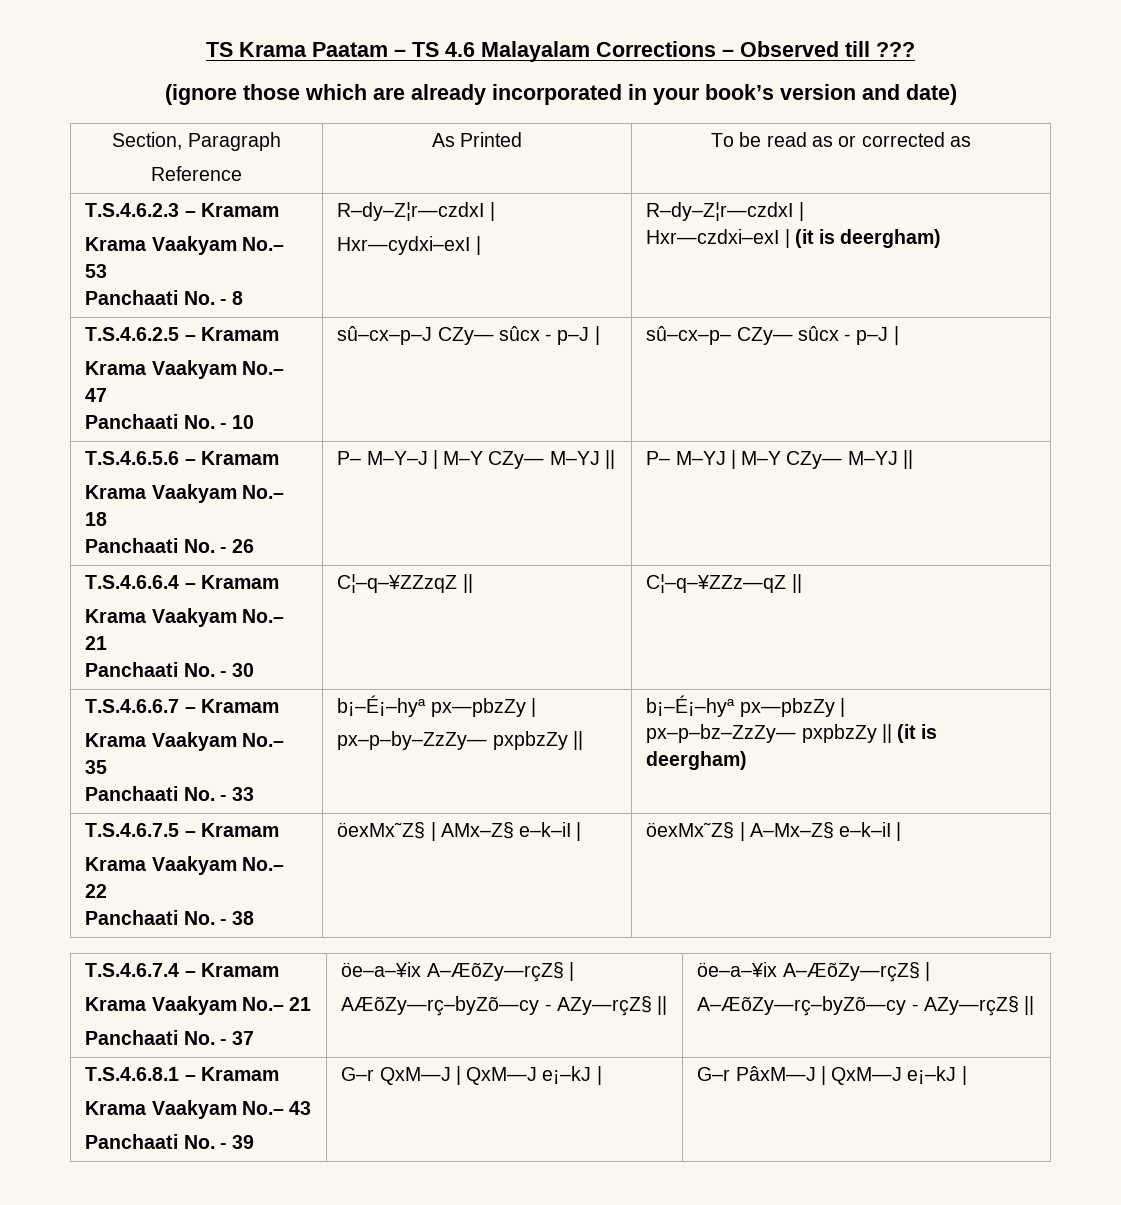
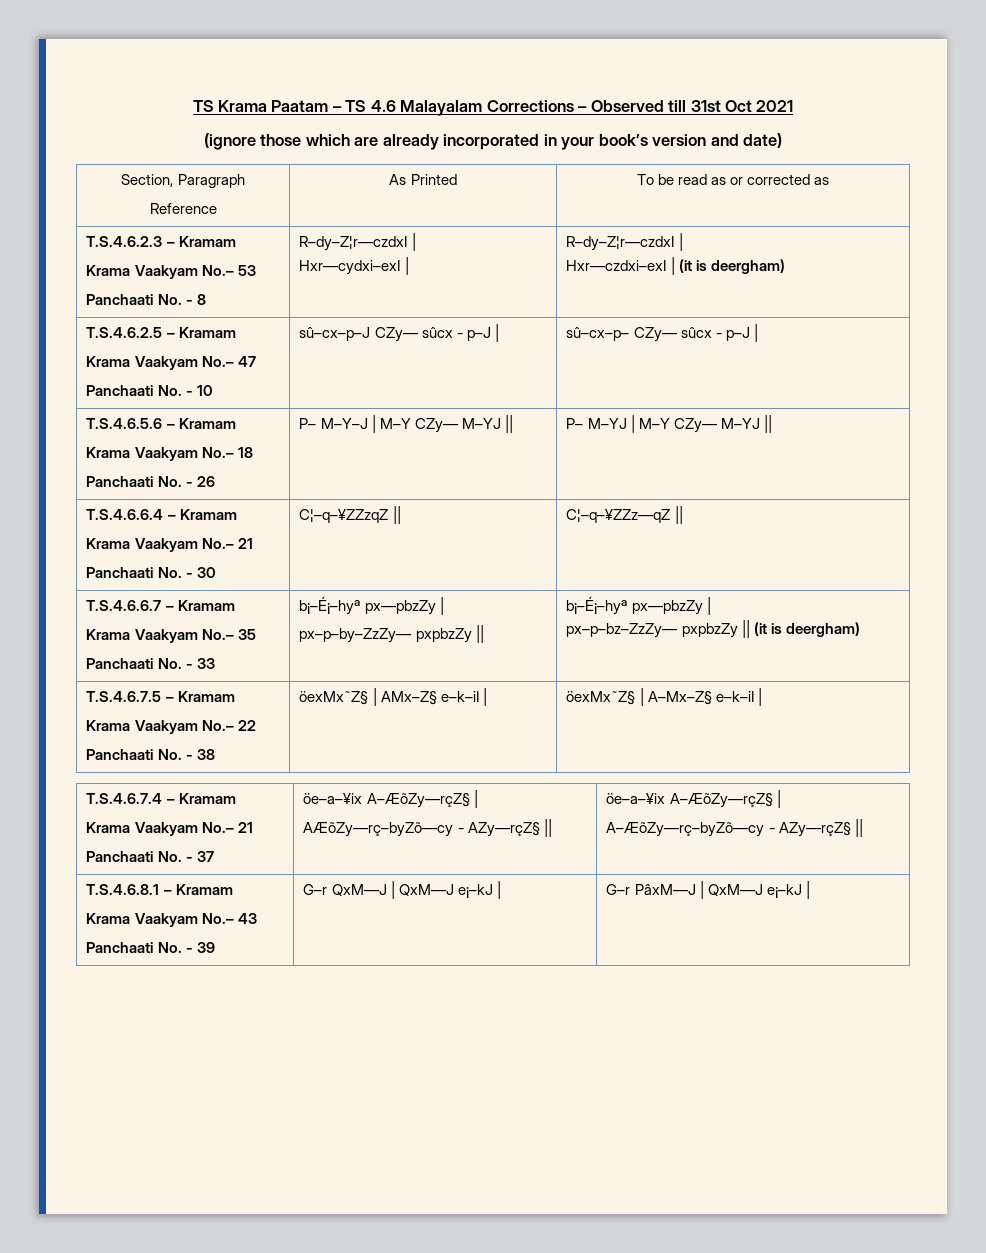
- TS Krama Paatam – TS 4.6 Malayalam Corrections – Observed till ???
+ TS Krama Paatam – TS 4.6 Malayalam Corrections – Observed till 31st Oct 2021

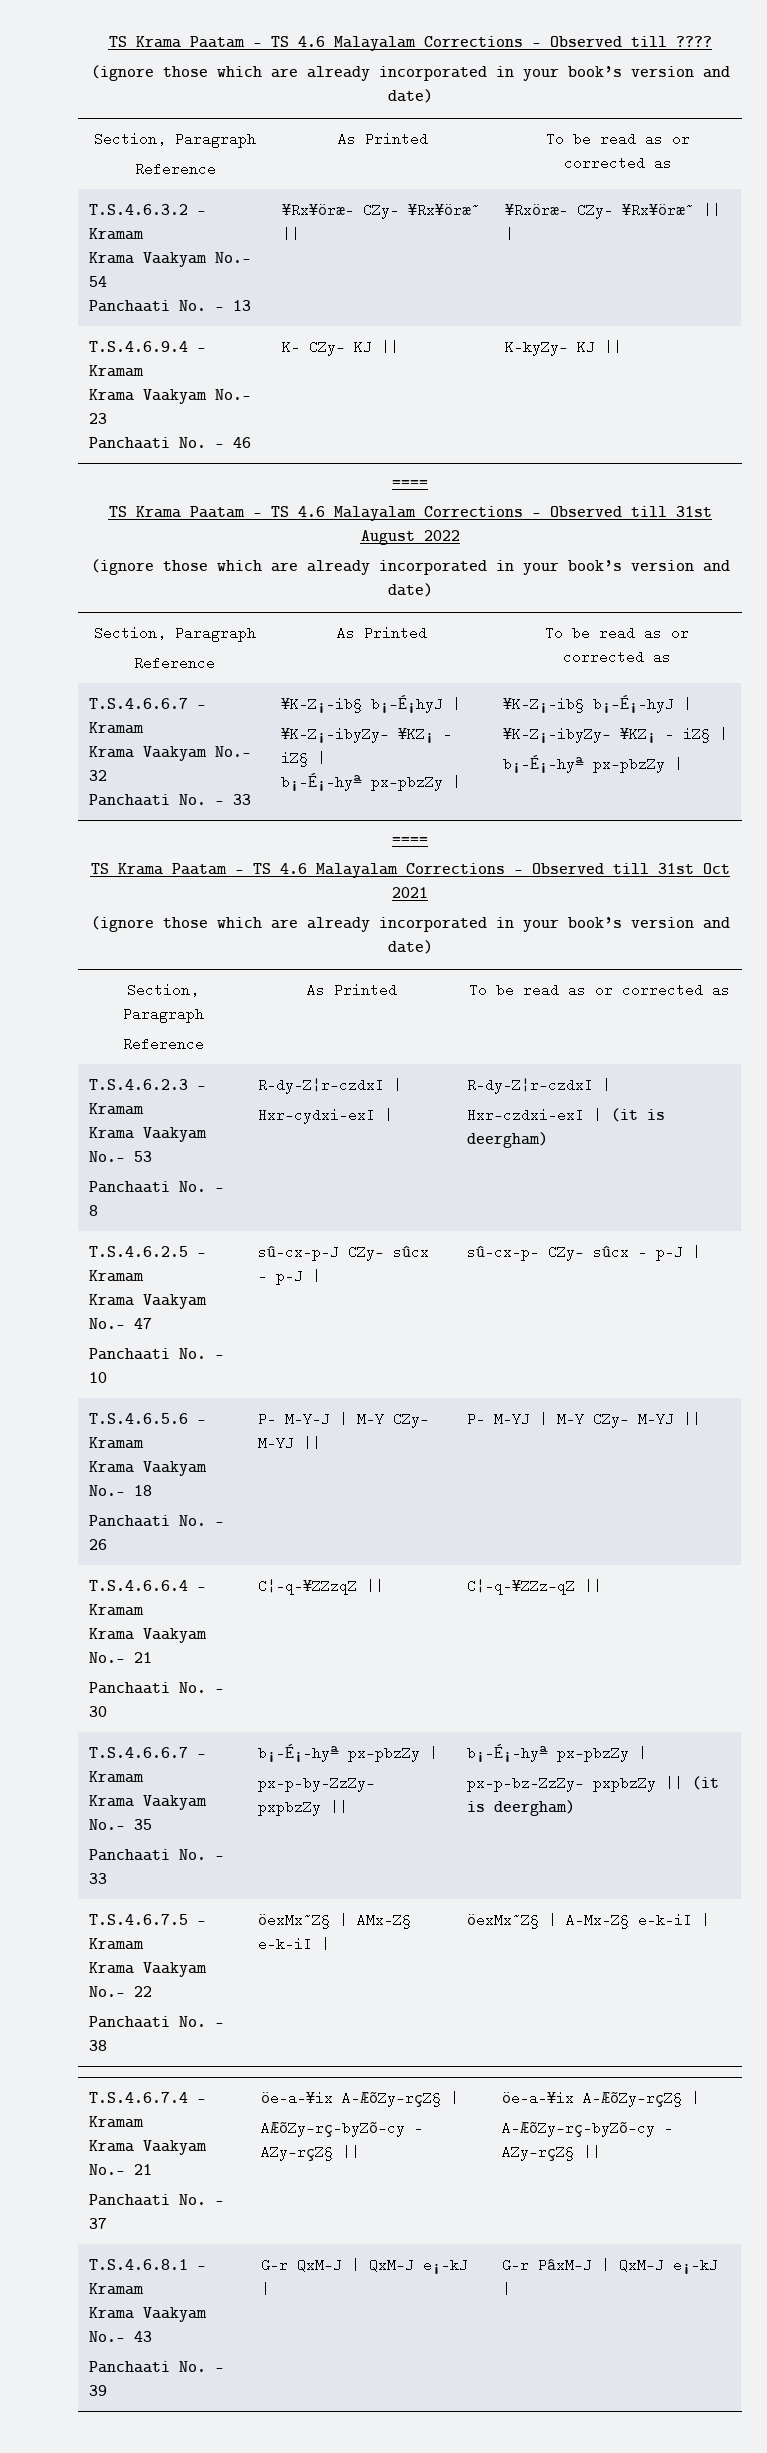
+ TS Krama Paatam – TS 4.6 Malayalam Corrections – Observed till ????
+ (ignore those which are already incorporated in your book’s version and date)
+ Section, Paragraph
+ Reference | As Printed | To be read as or corrected as
+ T.S.4.6.3.2 – Kramam
+ Krama Vaakyam No.– 54
+ Panchaati No. - 13 | ¥Rx¥öræ– CZy– ¥Rx¥öræ˜ || | ¥Rxöræ– CZy– ¥Rx¥öræ˜ || |
+ T.S.4.6.9.4 – Kramam
+ Krama Vaakyam No.– 23
+ Panchaati No. - 46 | K– CZy— KJ || | K–kyZy— KJ ||
+ ====
+ TS Krama Paatam – TS 4.6 Malayalam Corrections – Observed till 31st August 2022
+ (ignore those which are already incorporated in your book’s version and date)
+ Section, Paragraph
+ Reference | As Printed | To be read as or corrected as
+ T.S.4.6.6.7 – Kramam
+ Krama Vaakyam No.– 32
+ Panchaati No. - 33 | ¥K–Z¡–ib§ b¡—É¡hyJ |
+ ¥K–Z¡–ibyZy— ¥KZ¡ - iZ§ |
+ b¡–É¡–hyª px—pbzZy | | ¥K–Z¡–ib§ b¡—É¡–hyJ |
+ ¥K–Z¡–ibyZy— ¥KZ¡ - iZ§ |
+ b¡–É¡–hyª px—pbzZy |
+ ====

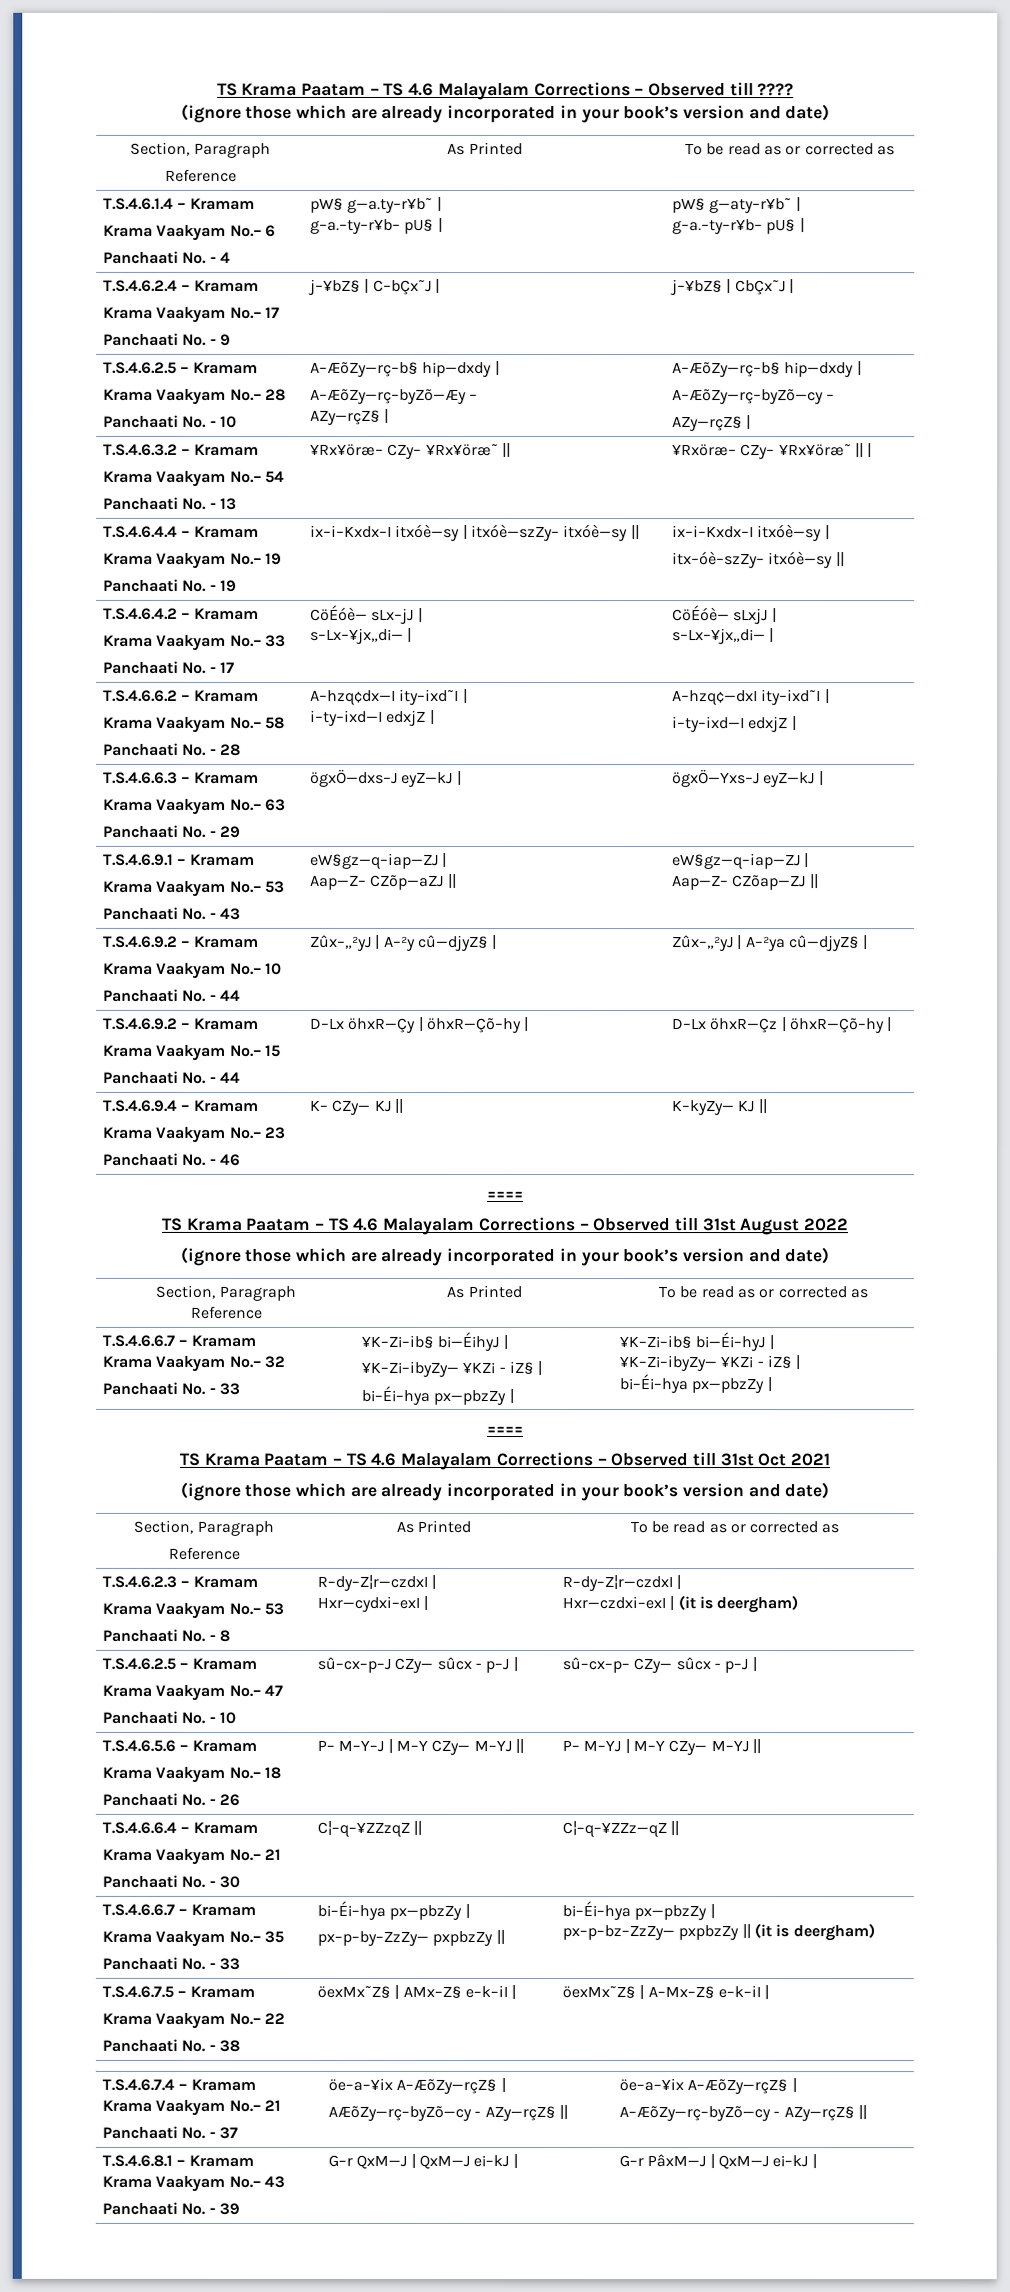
+ T.S.4.6.1.4 – Kramam
+ Krama Vaakyam No.– 6
+ Panchaati No. - 4 | pW§ g—ª.ty–r¥b˜ |
+ g–ª.–ty–r¥b– pU§ | | pW§ g—ªty–r¥b˜ |
+ g–ª.–ty–r¥b– pU§ |
+ T.S.4.6.2.4 – Kramam
+ Krama Vaakyam No.– 17
+ Panchaati No. - 9 | j–¥bZ§ | C–bÇx˜J | | j–¥bZ§ | CbÇx˜J |
+ T.S.4.6.2.5 – Kramam
+ Krama Vaakyam No.– 28
+ Panchaati No. - 10 | A–ÆõZy—rç–b§ h¡p—dxdy |
+ A–ÆõZy—rç–byZõ—Æy –
+ AZy—rçZ§ | | A–ÆõZy—rç–b§ h¡p—dxdy |
+ A–ÆõZy—rç–byZõ—cy –
+ AZy—rçZ§ |
+ T.S.4.6.4.4 – Kramam
+ Krama Vaakyam No.– 19
+ Panchaati No. - 19 | ix–i–Kxdx–I itxóè—sy | itxóè—szZy– itxóè—sy || | ix–i–Kxdx–I itxóè—sy |
+ itx–óè–szZy– itxóè—sy ||
+ T.S.4.6.4.2 – Kramam
+ Krama Vaakyam No.– 33
+ Panchaati No. - 17 | CöÉóè— sLx–jJ |
+ s–Lx–¥jx„d¡— | | CöÉóè— sLxjJ |
+ s–Lx–¥jx„d¡— |
+ T.S.4.6.6.2 – Kramam
+ Krama Vaakyam No.– 58
+ Panchaati No. - 28 | A–hzq¢dx—I ity–ixd˜I |
+ i–ty–ixd—I edxjZ | | A–hzq¢—dxI ity–ixd˜I |
+ i–ty–ixd—I edxjZ |
+ T.S.4.6.6.3 – Kramam
+ Krama Vaakyam No.– 63
+ Panchaati No. - 29 | ögxÖ—dxs–J eyZ—kJ | | ögxÖ—Yxs–J eyZ—kJ |
+ T.S.4.6.9.1 – Kramam
+ Krama Vaakyam No.– 53
+ Panchaati No. - 43 | eW§gz—q–iªp—ZJ |
+ Aªp—Z– CZõp—ªZJ || | eW§gz—q–iªp—ZJ |
+ Aªp—Z– CZõªp—ZJ ||
+ T.S.4.6.9.2 – Kramam
+ Krama Vaakyam No.– 10
+ Panchaati No. - 44 | Zûx–„²yJ | A–²y cû—djyZ§ | | Zûx–„²yJ | A–²yª cû—djyZ§ |
+ T.S.4.6.9.2 – Kramam
+ Krama Vaakyam No.– 15
+ Panchaati No. - 44 | D–Lx öhxR—Çy | öhxR—Çõ–hy | | D–Lx öhxR—Çz | öhxR—Çõ–hy |

